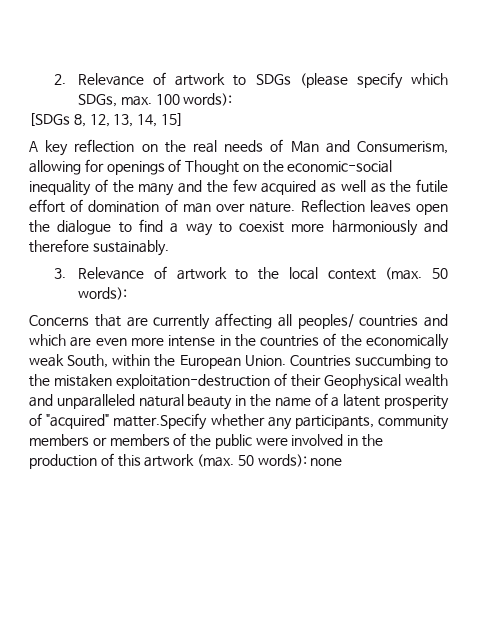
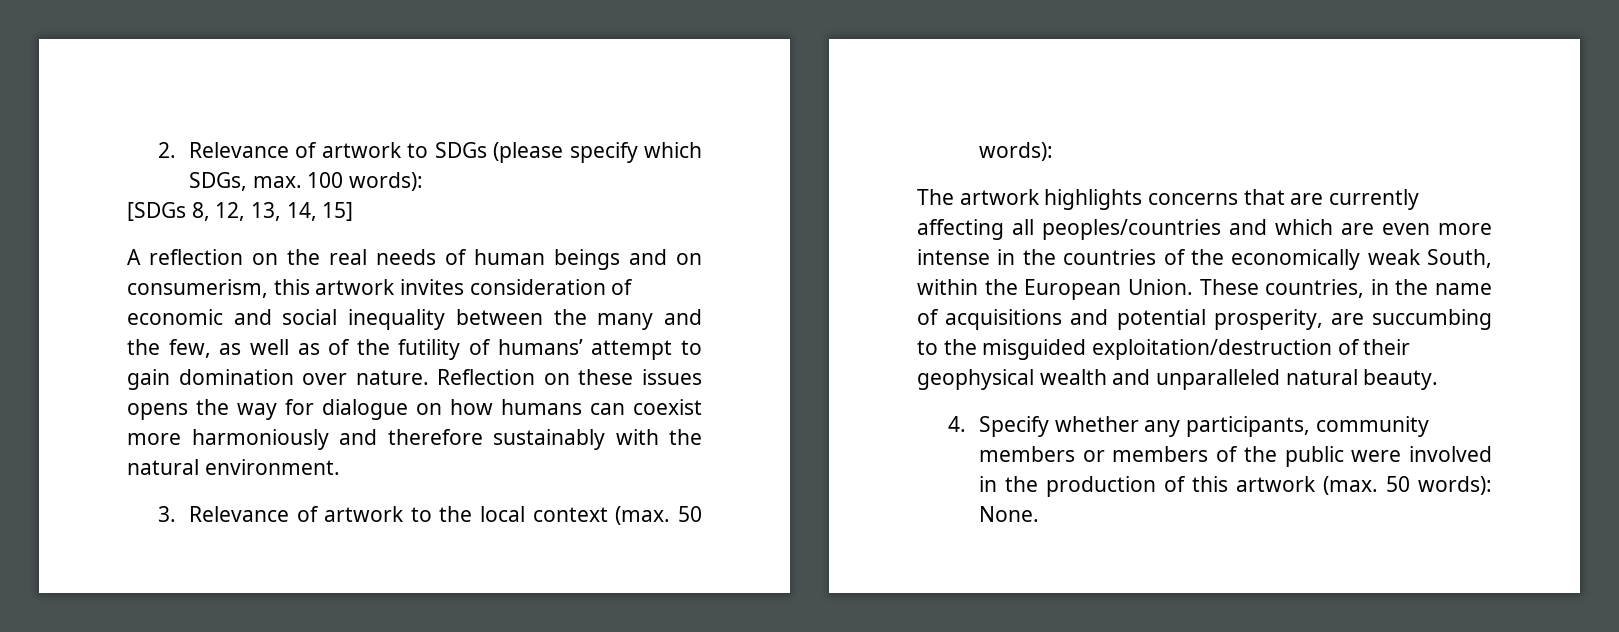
- A key reflection on the real needs of Man and Consumerism, allowing for openings of Thought on the economic-social inequality of the many and the few acquired as well as the futile effort of domination of man over nature. Reflection leaves open the dialogue to find a way to coexist more harmoniously and therefore sustainably.
+ A reflection on the real needs of human beings and on consumerism, this artwork invites consideration of economic and social inequality between the many and the few, as well as of the futility of humans’ attempt to gain domination over nature. Reflection on these issues opens the way for dialogue on how humans can coexist more harmoniously and therefore sustainably with the natural environment.
- Concerns that are currently affecting all peoples/ countries and which are even more intense in the countries of the economically weak South, within the European Union.
+ The artwork highlights concerns that are currently affecting all peoples/countries and which are even more intense in the countries of the economically weak South, within the European Union.
- Countries succumbing to the mistaken exploitation-destruction of their Geophysical wealth and unparalleled natural beauty in the name of a latent prosperity of "acquired" matter.Specify whether any participants, community members or members of the public were involved in the production of this artwork (max. 50 words): none
+ These countries, in the name of acquisitions and potential prosperity, are succumbing to the misguided exploitation/destruction of their geophysical wealth and unparalleled natural beauty.
+ 4. Specify whether any participants, community members or members of the public were involved in the production of this artwork (max. 50 words): None.

